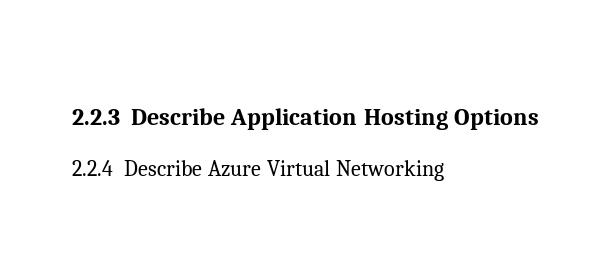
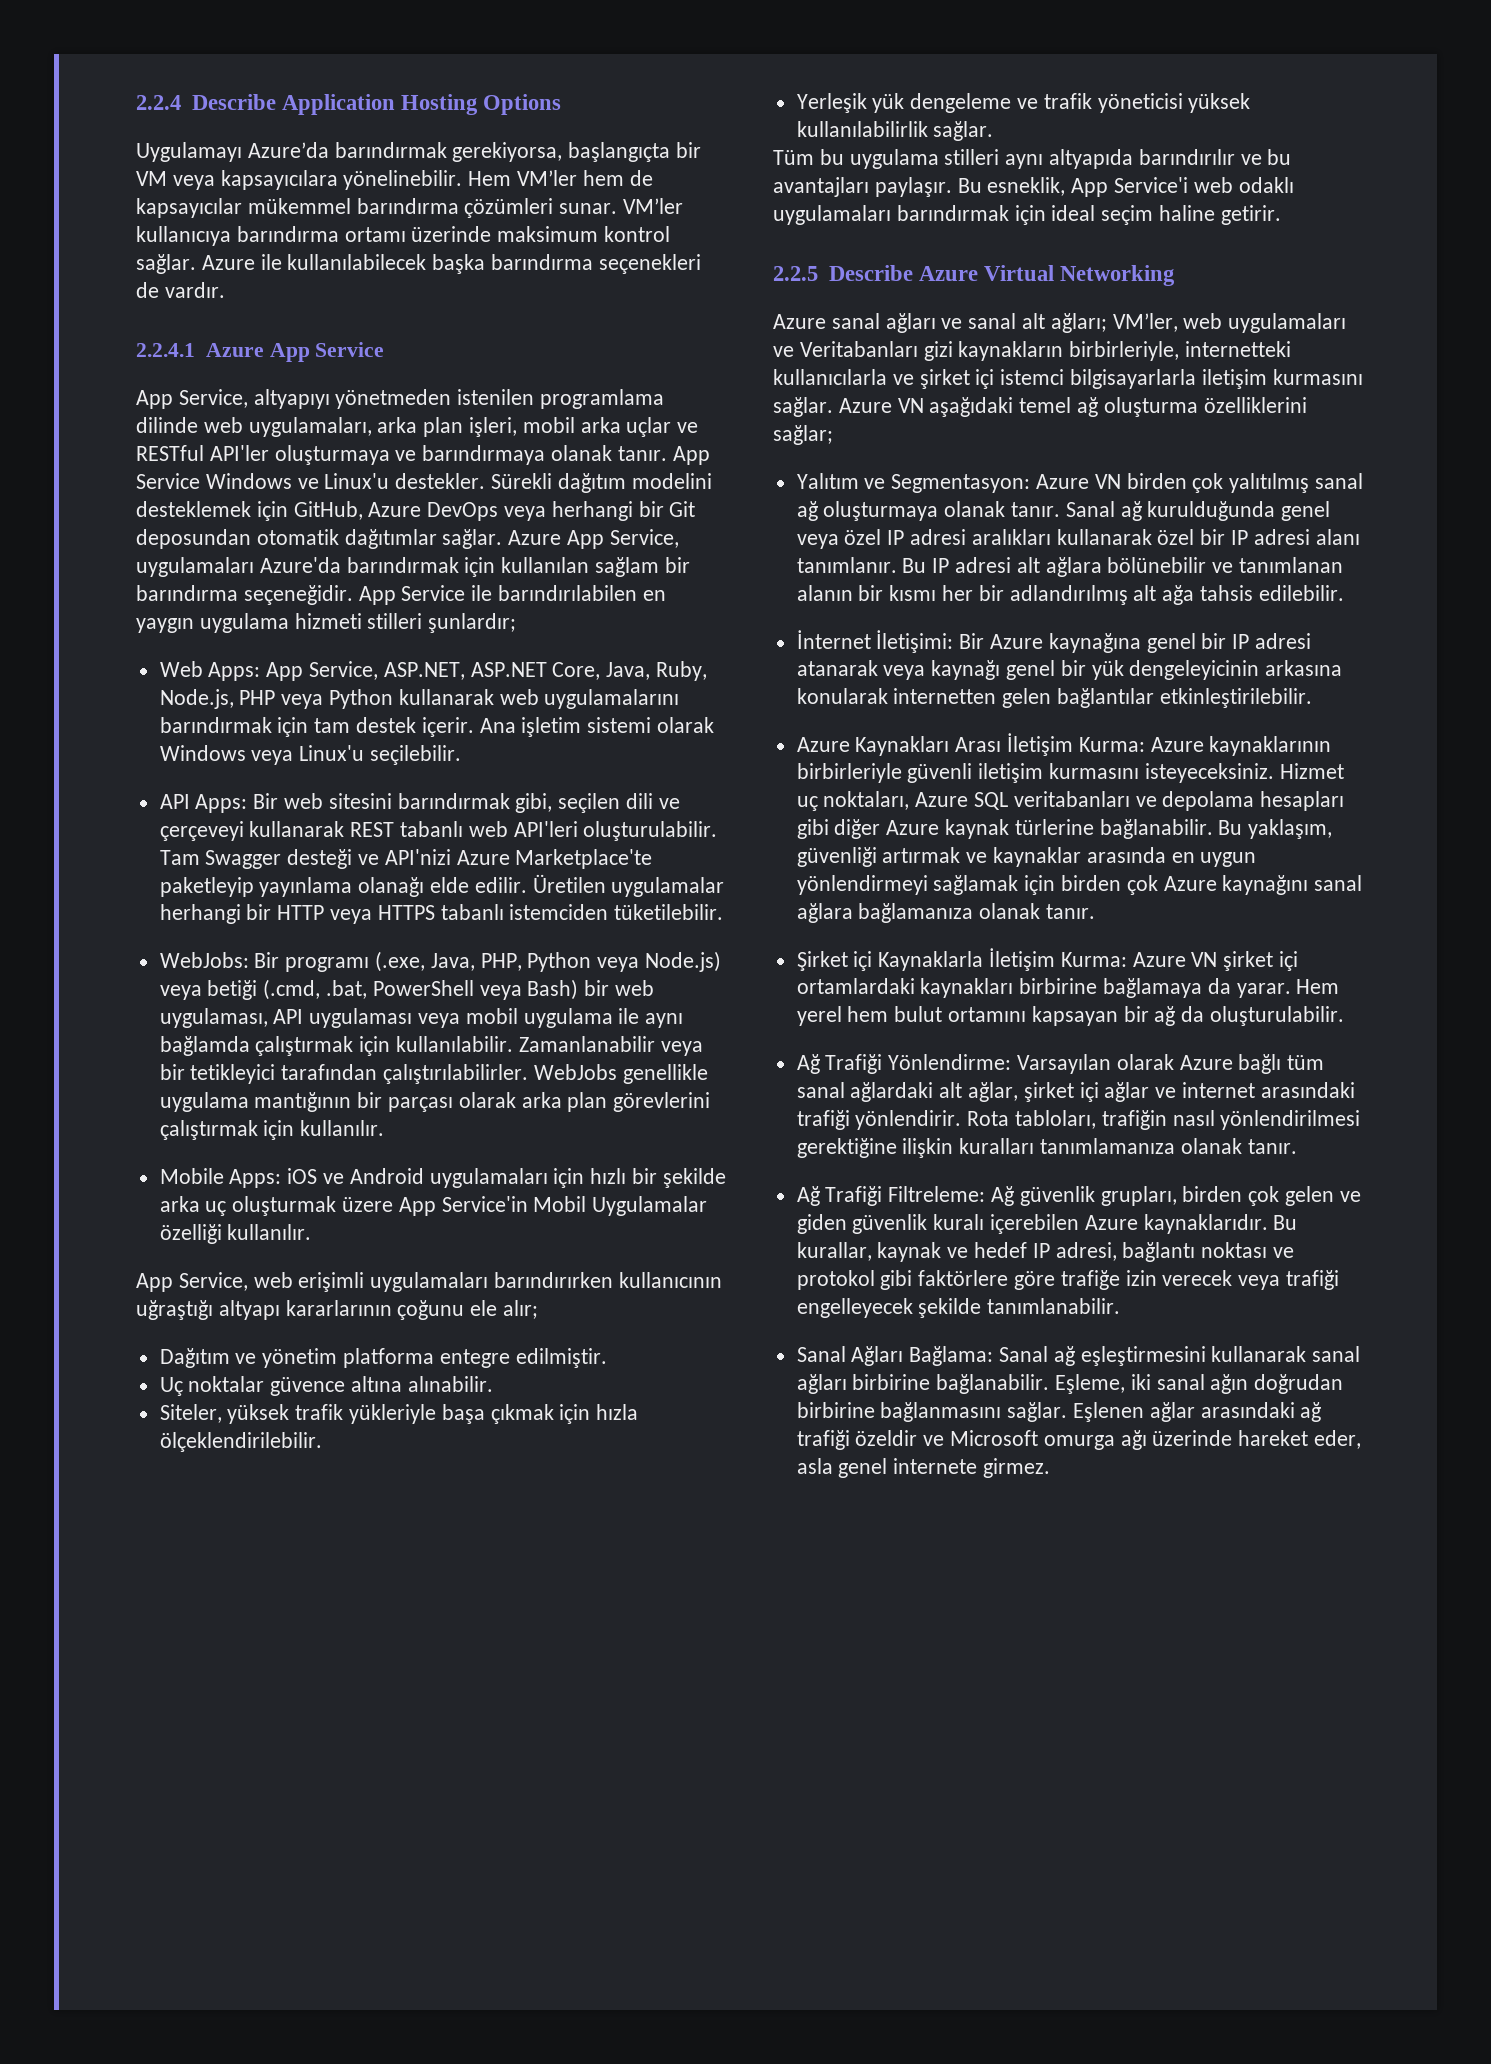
- 2.2.3 Describe Application Hosting Options
+ 2.2.4 Describe Application Hosting Options
- 2.2.4 Describe Azure Virtual Networking
+ Uygulamayı Azure’da barındırmak gerekiyorsa, başlangıçta bir VM veya kapsayıcılara yönelinebilir. Hem VM’ler hem de kapsayıcılar mükemmel barındırma çözümleri sunar. VM’ler kullanıcıya barındırma ortamı üzerinde maksimum kontrol sağlar. Azure ile kullanılabilecek başka barındırma seçenekleri de vardır.
+ 2.2.4.1 Azure App Service
+ App Service, altyapıyı yönetmeden istenilen programlama dilinde web uygulamaları, arka plan işleri, mobil arka uçlar ve RESTful API'ler oluşturmaya ve barındırmaya olanak tanır. App Service Windows ve Linux'u destekler. Sürekli dağıtım modelini desteklemek için GitHub, Azure DevOps veya herhangi bir Git deposundan otomatik dağıtımlar sağlar. Azure App Service, uygulamaları Azure'da barındırmak için kullanılan sağlam bir barındırma seçeneğidir. App Service ile barındırılabilen en yaygın uygulama hizmeti stilleri şunlardır;
+ Web Apps: App Service, ASP.NET, ASP.NET Core, Java, Ruby, Node.js, PHP veya Python kullanarak web uygulamalarını barındırmak için tam destek içerir. Ana işletim sistemi olarak Windows veya Linux'u seçilebilir.
+ API Apps: Bir web sitesini barındırmak gibi, seçilen dili ve çerçeveyi kullanarak REST tabanlı web API'leri oluşturulabilir. Tam Swagger desteği ve API'nizi Azure Marketplace'te paketleyip yayınlama olanağı elde edilir. Üretilen uygulamalar herhangi bir HTTP veya HTTPS tabanlı istemciden tüketilebilir.
+ WebJobs: Bir programı (.exe, Java, PHP, Python veya Node.js) veya betiği (.cmd, .bat, PowerShell veya Bash) bir web uygulaması, API uygulaması veya mobil uygulama ile aynı bağlamda çalıştırmak için kullanılabilir. Zamanlanabilir veya bir tetikleyici tarafından çalıştırılabilirler. WebJobs genellikle uygulama mantığının bir parçası olarak arka plan görevlerini çalıştırmak için kullanılır.
+ Mobile Apps: iOS ve Android uygulamaları için hızlı bir şekilde arka uç oluşturmak üzere App Service'in Mobil Uygulamalar özelliği kullanılır.
+ App Service, web erişimli uygulamaları barındırırken kullanıcının uğraştığı altyapı kararlarının çoğunu ele alır;
+ Dağıtım ve yönetim platforma entegre edilmiştir.
+ Uç noktalar güvence altına alınabilir.
+ Siteler, yüksek trafik yükleriyle başa çıkmak için hızla ölçeklendirilebilir.
+ Yerleşik yük dengeleme ve trafik yöneticisi yüksek kullanılabilirlik sağlar.
+ Tüm bu uygulama stilleri aynı altyapıda barındırılır ve bu avantajları paylaşır. Bu esneklik, App Service'i web odaklı uygulamaları barındırmak için ideal seçim haline getirir.
+ 2.2.5 Describe Azure Virtual Networking
+ Azure sanal ağları ve sanal alt ağları; VM’ler, web uygulamaları ve Veritabanları gizi kaynakların birbirleriyle, internetteki kullanıcılarla ve şirket içi istemci bilgisayarlarla iletişim kurmasını sağlar. Azure VN aşağıdaki temel ağ oluşturma özelliklerini sağlar;
+ Yalıtım ve Segmentasyon: Azure VN birden çok yalıtılmış sanal ağ oluşturmaya olanak tanır. Sanal ağ kurulduğunda genel veya özel IP adresi aralıkları kullanarak özel bir IP adresi alanı tanımlanır. Bu IP adresi alt ağlara bölünebilir ve tanımlanan alanın bir kısmı her bir adlandırılmış alt ağa tahsis edilebilir.
+ İnternet İletişimi: Bir Azure kaynağına genel bir IP adresi atanarak veya kaynağı genel bir yük dengeleyicinin arkasına konularak internetten gelen bağlantılar etkinleştirilebilir.
+ Azure Kaynakları Arası İletişim Kurma: Azure kaynaklarının birbirleriyle güvenli iletişim kurmasını isteyeceksiniz. Hizmet uç noktaları, Azure SQL veritabanları ve depolama hesapları gibi diğer Azure kaynak türlerine bağlanabilir. Bu yaklaşım, güvenliği artırmak ve kaynaklar arasında en uygun yönlendirmeyi sağlamak için birden çok Azure kaynağını sanal ağlara bağlamanıza olanak tanır.
+ Şirket içi Kaynaklarla İletişim Kurma: Azure VN şirket içi ortamlardaki kaynakları birbirine bağlamaya da yarar. Hem yerel hem bulut ortamını kapsayan bir ağ da oluşturulabilir.
+ Ağ Trafiği Yönlendirme: Varsayılan olarak Azure bağlı tüm sanal ağlardaki alt ağlar, şirket içi ağlar ve internet arasındaki trafiği yönlendirir. Rota tabloları, trafiğin nasıl yönlendirilmesi gerektiğine ilişkin kuralları tanımlamanıza olanak tanır.
+ Ağ Trafiği Filtreleme: Ağ güvenlik grupları, birden çok gelen ve giden güvenlik kuralı içerebilen Azure kaynaklarıdır. Bu kurallar, kaynak ve hedef IP adresi, bağlantı noktası ve protokol gibi faktörlere göre trafiğe izin verecek veya trafiği engelleyecek şekilde tanımlanabilir.
+ Sanal Ağları Bağlama: Sanal ağ eşleştirmesini kullanarak sanal ağları birbirine bağlanabilir. Eşleme, iki sanal ağın doğrudan birbirine bağlanmasını sağlar. Eşlenen ağlar arasındaki ağ trafiği özeldir ve Microsoft omurga ağı üzerinde hareket eder, asla genel internete girmez.

